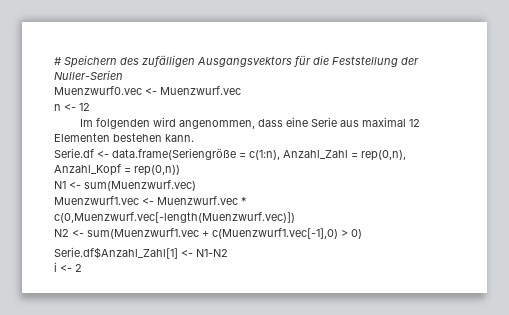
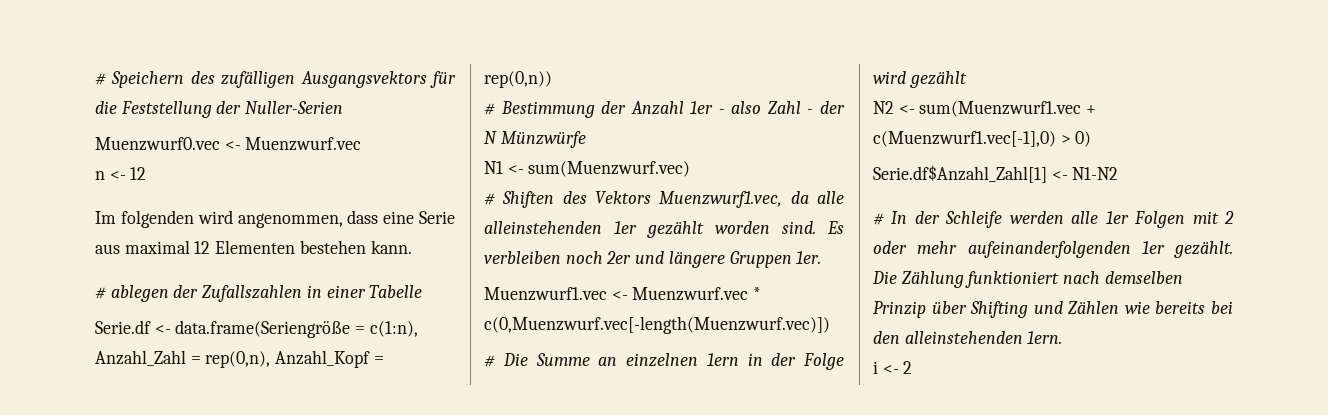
+ # ablegen der Zufallszahlen in einer Tabelle
+ # Bestimmung der Anzahl 1er - also Zahl - der N Münzwürfe
  N1 <- sum(Muenzwurf.vec)
+ # Shiften des Vektors Muenzwurf1.vec, da alle alleinstehenden 1er gezählt worden sind. Es verbleiben noch 2er und längere Gruppen 1er.
+ # Die Summe an einzelnen 1ern in der Folge wird gezählt
+ # In der Schleife werden alle 1er Folgen mit 2 oder mehr aufeinanderfolgenden 1er gezählt. Die Zählung funktioniert nach demselben Prinzip über Shifting und Zählen wie bereits bei den alleinstehenden 1ern.

